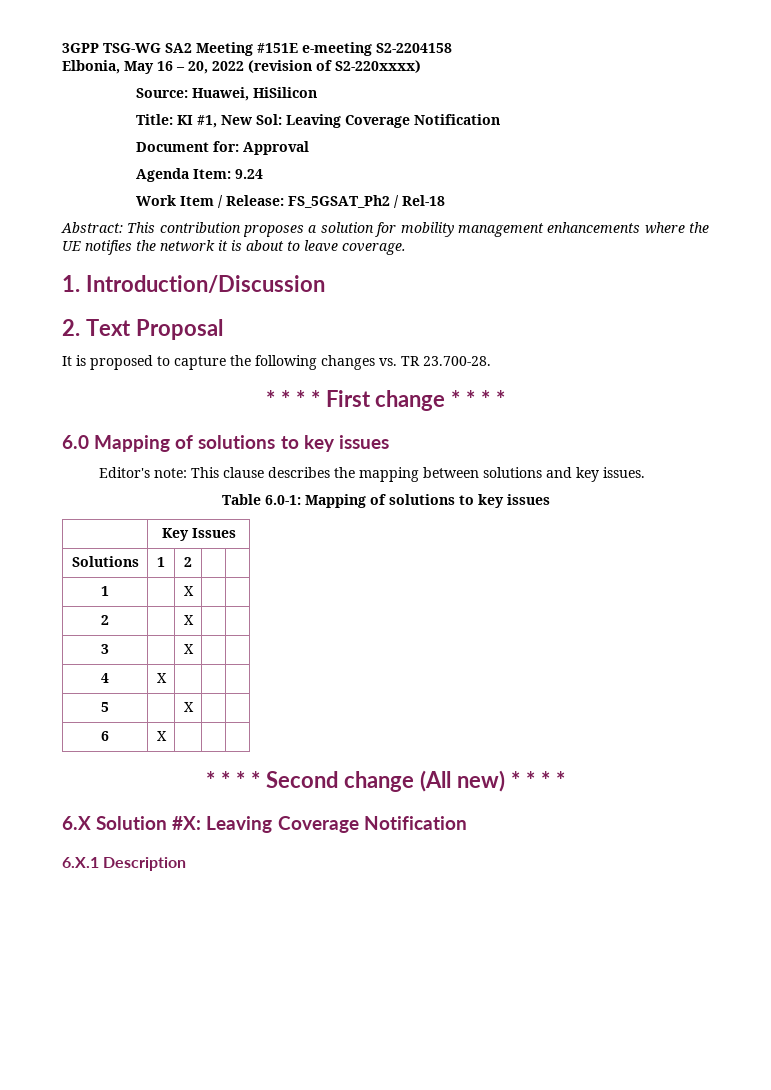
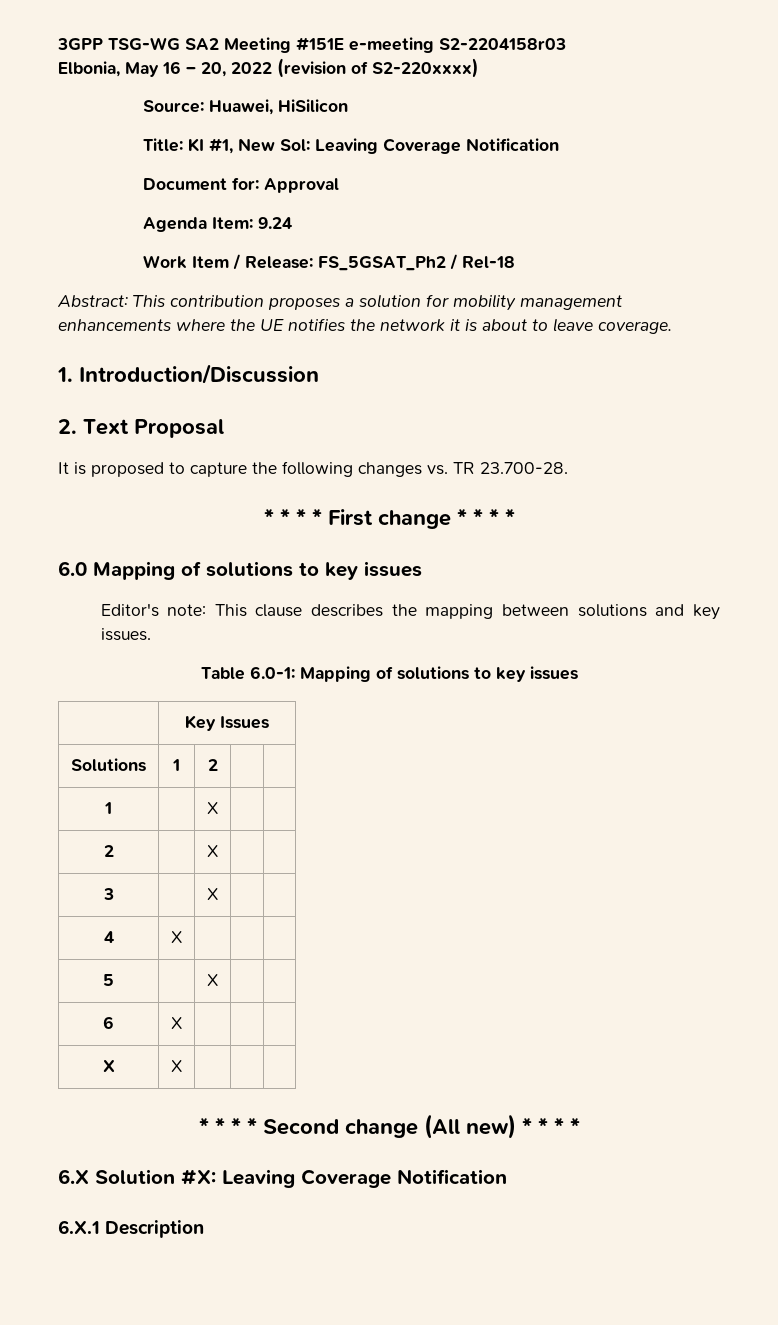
- 3GPP TSG-WG SA2 Meeting #151E e-meeting S2-2204158
+ 3GPP TSG-WG SA2 Meeting #151E e-meeting S2-2204158r03
+ X | X | | |

